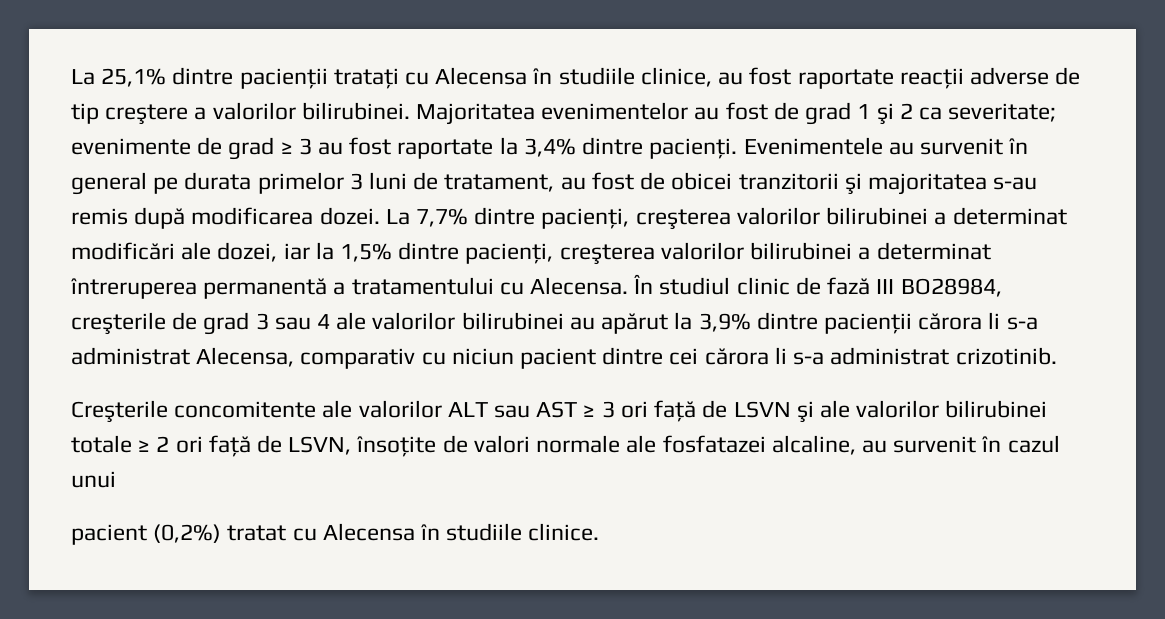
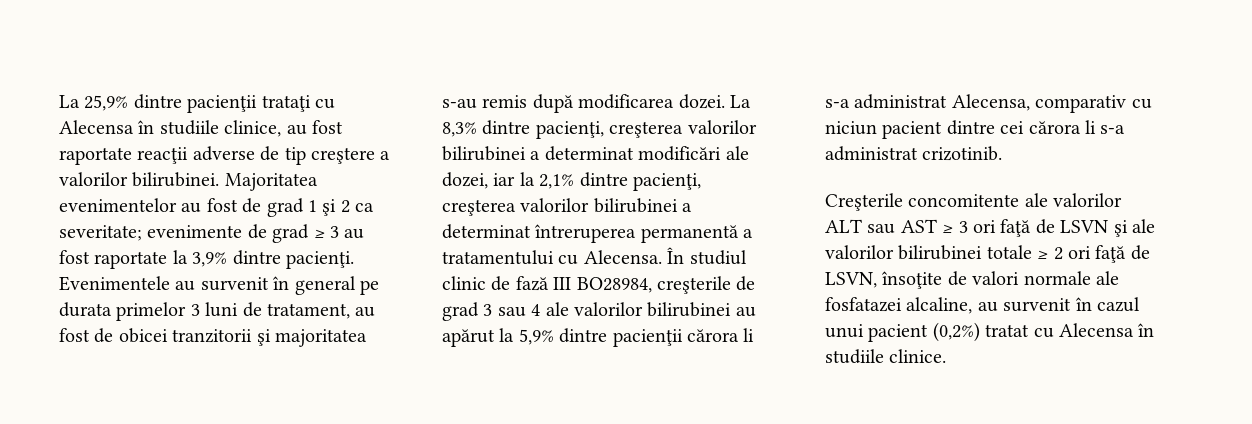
- La 25,1% dintre pacienţii trataţi cu Alecensa în studiile clinice, au fost raportate reacţii adverse de tip creştere a valorilor bilirubinei.
+ La 25,9% dintre pacienţii trataţi cu Alecensa în studiile clinice, au fost raportate reacţii adverse de tip creştere a valorilor bilirubinei.
- Majoritatea evenimentelor au fost de grad 1 şi 2 ca severitate; evenimente de grad ≥ 3 au fost raportate la 3,4% dintre pacienţi.
+ Majoritatea evenimentelor au fost de grad 1 şi 2 ca severitate; evenimente de grad ≥ 3 au fost raportate la 3,9% dintre pacienţi.
- La 7,7% dintre pacienţi, creşterea valorilor bilirubinei a determinat modificări ale dozei, iar la 1,5% dintre pacienţi, creşterea valorilor bilirubinei a determinat întreruperea permanentă a tratamentului cu Alecensa.
+ La 8,3% dintre pacienţi, creşterea valorilor bilirubinei a determinat modificări ale dozei, iar la 2,1% dintre pacienţi, creşterea valorilor bilirubinei a determinat întreruperea permanentă a tratamentului cu Alecensa.
- În studiul clinic de fază III BO28984, creşterile de grad 3 sau 4 ale valorilor bilirubinei au apărut la 3,9% dintre pacienţii cărora li s-a administrat Alecensa, comparativ cu niciun pacient dintre cei cărora li s-a administrat crizotinib.
+ În studiul clinic de fază III BO28984, creşterile de grad 3 sau 4 ale valorilor bilirubinei au apărut la 5,9% dintre pacienţii cărora li s-a administrat Alecensa, comparativ cu niciun pacient dintre cei cărora li s-a administrat crizotinib.
- Creşterile concomitente ale valorilor ALT sau AST ≥ 3 ori faţă de LSVN şi ale valorilor bilirubinei totale ≥ 2 ori faţă de LSVN, însoţite de valori normale ale fosfatazei alcaline, au survenit în cazul unui
- pacient (0,2%) tratat cu Alecensa în studiile clinice.
+ Creşterile concomitente ale valorilor ALT sau AST ≥ 3 ori faţă de LSVN şi ale valorilor bilirubinei totale ≥ 2 ori faţă de LSVN, însoţite de valori normale ale fosfatazei alcaline, au survenit în cazul unui pacient (0,2%) tratat cu Alecensa în studiile clinice.

